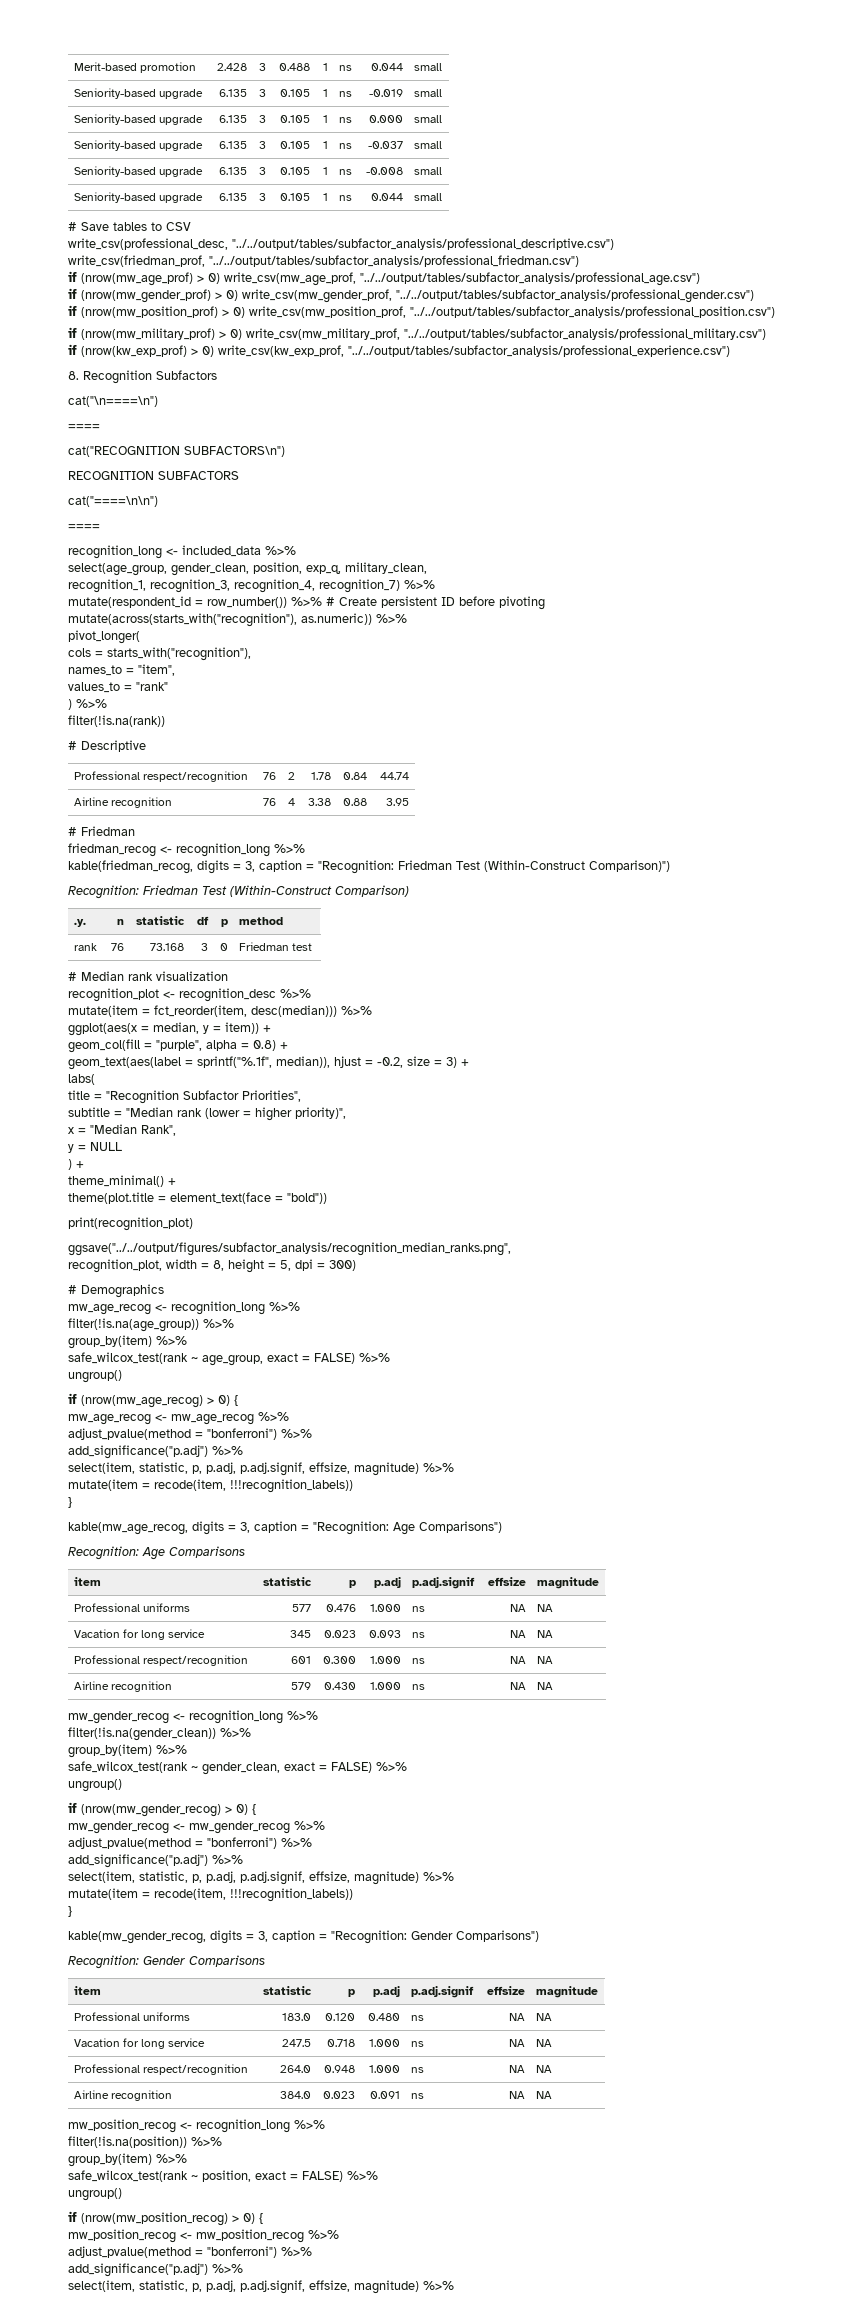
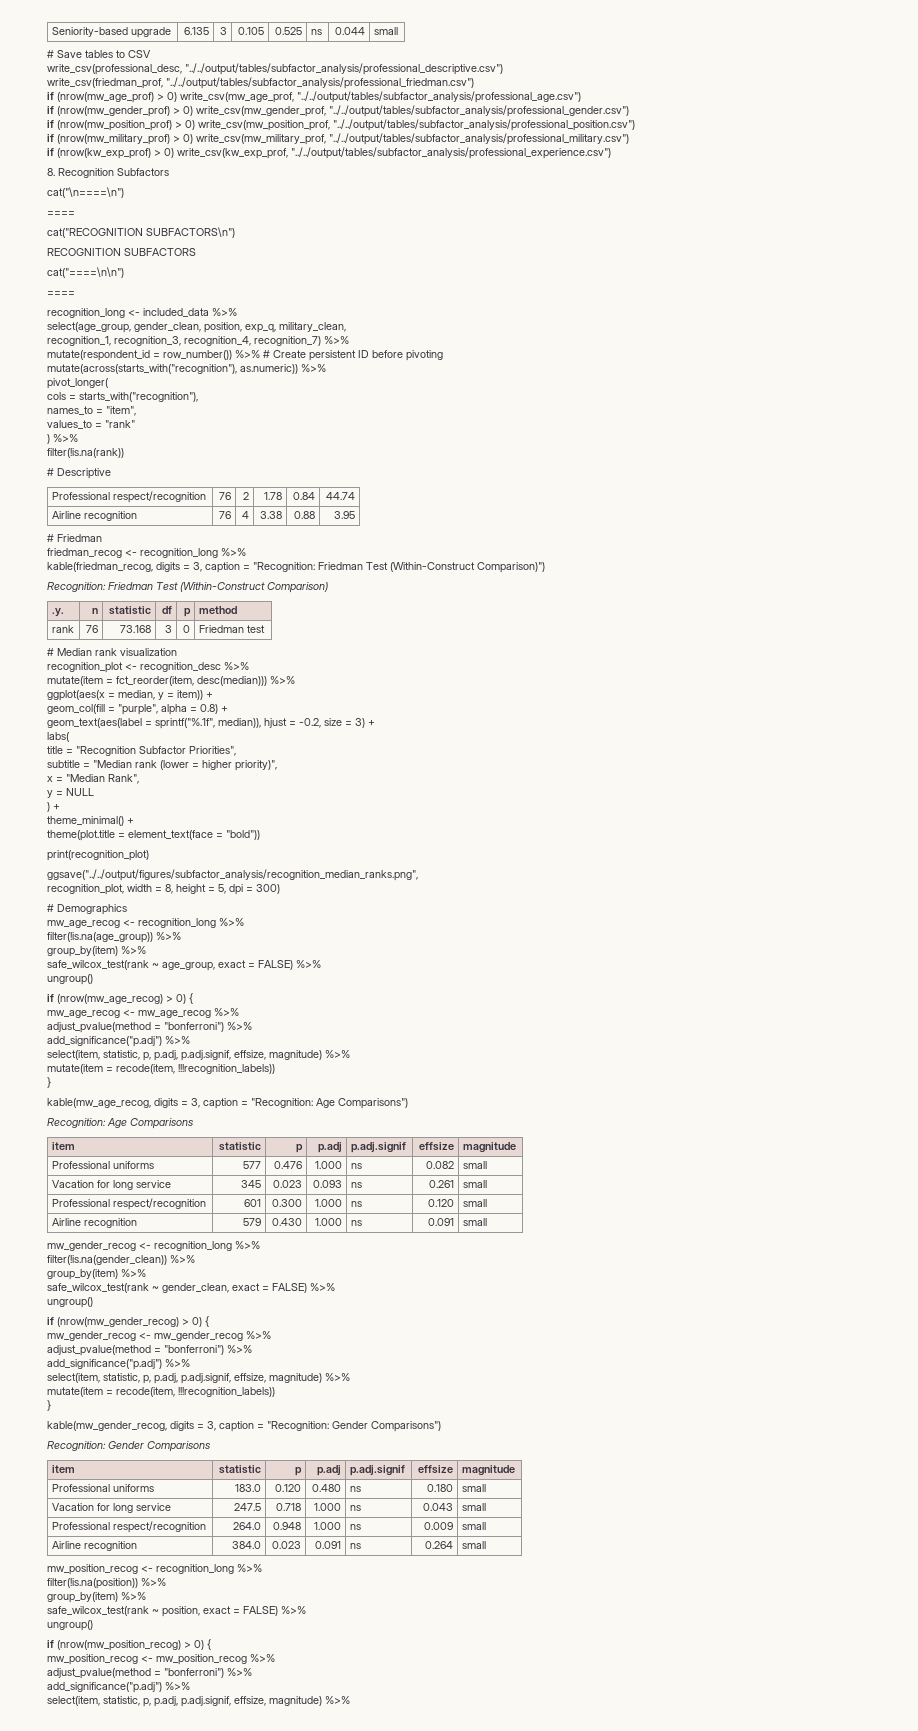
- Merit-based promotion | 2.428 | 3 | 0.488 | 1 | ns | 0.044 | small
- Seniority-based upgrade | 6.135 | 3 | 0.105 | 1 | ns | -0.019 | small
- Seniority-based upgrade | 6.135 | 3 | 0.105 | 1 | ns | 0.000 | small
- Seniority-based upgrade | 6.135 | 3 | 0.105 | 1 | ns | -0.037 | small
- Seniority-based upgrade | 6.135 | 3 | 0.105 | 1 | ns | -0.008 | small
- Seniority-based upgrade | 6.135 | 3 | 0.105 | 1 | ns | 0.044 | small
+ Seniority-based upgrade | 6.135 | 3 | 0.105 | 0.525 | ns | 0.044 | small
- Professional uniforms | 577 | 0.476 | 1.000 | ns | NA | NA
+ Professional uniforms | 577 | 0.476 | 1.000 | ns | 0.082 | small
- Vacation for long service | 345 | 0.023 | 0.093 | ns | NA | NA
+ Vacation for long service | 345 | 0.023 | 0.093 | ns | 0.261 | small
- Professional respect/recognition | 601 | 0.300 | 1.000 | ns | NA | NA
+ Professional respect/recognition | 601 | 0.300 | 1.000 | ns | 0.120 | small
- Airline recognition | 579 | 0.430 | 1.000 | ns | NA | NA
+ Airline recognition | 579 | 0.430 | 1.000 | ns | 0.091 | small
- Professional uniforms | 183.0 | 0.120 | 0.480 | ns | NA | NA
+ Professional uniforms | 183.0 | 0.120 | 0.480 | ns | 0.180 | small
- Vacation for long service | 247.5 | 0.718 | 1.000 | ns | NA | NA
+ Vacation for long service | 247.5 | 0.718 | 1.000 | ns | 0.043 | small
- Professional respect/recognition | 264.0 | 0.948 | 1.000 | ns | NA | NA
+ Professional respect/recognition | 264.0 | 0.948 | 1.000 | ns | 0.009 | small
- Airline recognition | 384.0 | 0.023 | 0.091 | ns | NA | NA
+ Airline recognition | 384.0 | 0.023 | 0.091 | ns | 0.264 | small

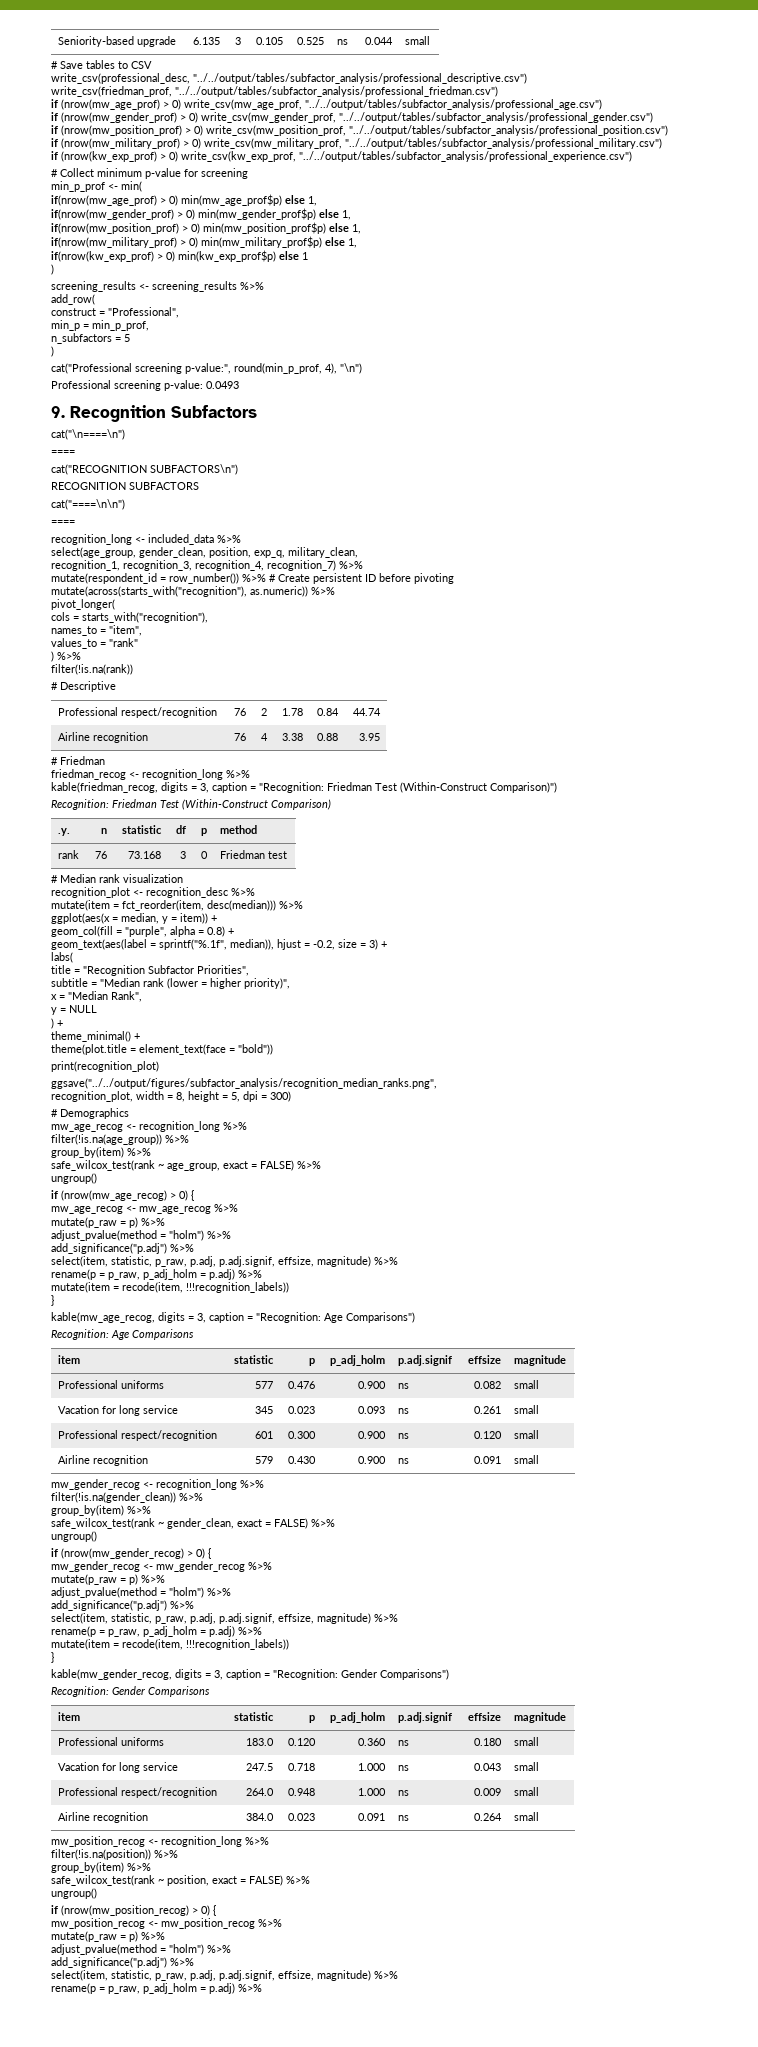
- 8. Recognition Subfactors
+ # Collect minimum p-value for screening
+ min_p_prof <- min(
+ if(nrow(mw_age_prof) > 0) min(mw_age_prof$p) else 1,
+ if(nrow(mw_gender_prof) > 0) min(mw_gender_prof$p) else 1,
+ if(nrow(mw_position_prof) > 0) min(mw_position_prof$p) else 1,
+ if(nrow(mw_military_prof) > 0) min(mw_military_prof$p) else 1,
+ if(nrow(kw_exp_prof) > 0) min(kw_exp_prof$p) else 1
+ )
+ screening_results <- screening_results %>%
+ add_row(
+ construct = "Professional",
+ min_p = min_p_prof,
+ n_subfactors = 5
+ )
+ cat("Professional screening p-value:", round(min_p_prof, 4), "\n")
+ Professional screening p-value: 0.0493
+ 9. Recognition Subfactors
  mw_age_recog <- mw_age_recog %>%
- adjust_pvalue(method = "bonferroni") %>%
+ mutate(p_raw = p) %>%
+ adjust_pvalue(method = "holm") %>%
  add_significance("p.adj") %>%
- select(item, statistic, p, p.adj, p.adj.signif, effsize, magnitude) %>%
+ select(item, statistic, p_raw, p.adj, p.adj.signif, effsize, magnitude) %>%
+ rename(p = p_raw, p_adj_holm = p.adj) %>%
  Recognition: Age Comparisons
- item | statistic | p | p.adj | p.adj.signif | effsize | magnitude
+ item | statistic | p | p_adj_holm | p.adj.signif | effsize | magnitude
- Professional uniforms | 577 | 0.476 | 1.000 | ns | 0.082 | small
+ Professional uniforms | 577 | 0.476 | 0.900 | ns | 0.082 | small
- Professional respect/recognition | 601 | 0.300 | 1.000 | ns | 0.120 | small
+ Professional respect/recognition | 601 | 0.300 | 0.900 | ns | 0.120 | small
- Airline recognition | 579 | 0.430 | 1.000 | ns | 0.091 | small
+ Airline recognition | 579 | 0.430 | 0.900 | ns | 0.091 | small
  mw_gender_recog <- mw_gender_recog %>%
- adjust_pvalue(method = "bonferroni") %>%
+ mutate(p_raw = p) %>%
+ adjust_pvalue(method = "holm") %>%
  add_significance("p.adj") %>%
- select(item, statistic, p, p.adj, p.adj.signif, effsize, magnitude) %>%
+ select(item, statistic, p_raw, p.adj, p.adj.signif, effsize, magnitude) %>%
+ rename(p = p_raw, p_adj_holm = p.adj) %>%
  Recognition: Gender Comparisons
- item | statistic | p | p.adj | p.adj.signif | effsize | magnitude
+ item | statistic | p | p_adj_holm | p.adj.signif | effsize | magnitude
- Professional uniforms | 183.0 | 0.120 | 0.480 | ns | 0.180 | small
+ Professional uniforms | 183.0 | 0.120 | 0.360 | ns | 0.180 | small
  mw_position_recog <- mw_position_recog %>%
- adjust_pvalue(method = "bonferroni") %>%
+ mutate(p_raw = p) %>%
+ adjust_pvalue(method = "holm") %>%
  add_significance("p.adj") %>%
- select(item, statistic, p, p.adj, p.adj.signif, effsize, magnitude) %>%
+ select(item, statistic, p_raw, p.adj, p.adj.signif, effsize, magnitude) %>%
+ rename(p = p_raw, p_adj_holm = p.adj) %>%

